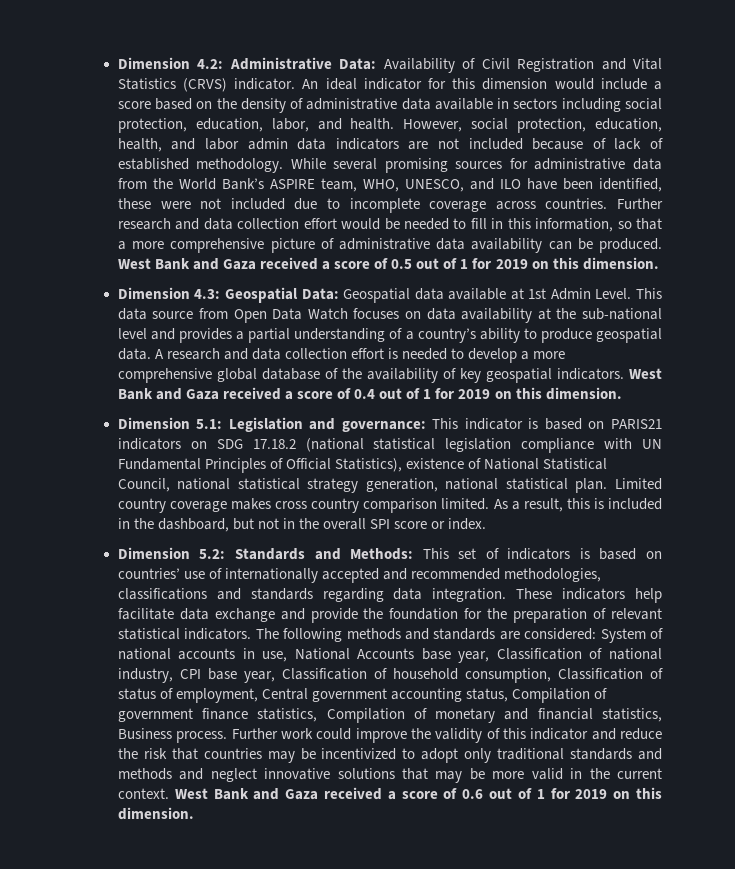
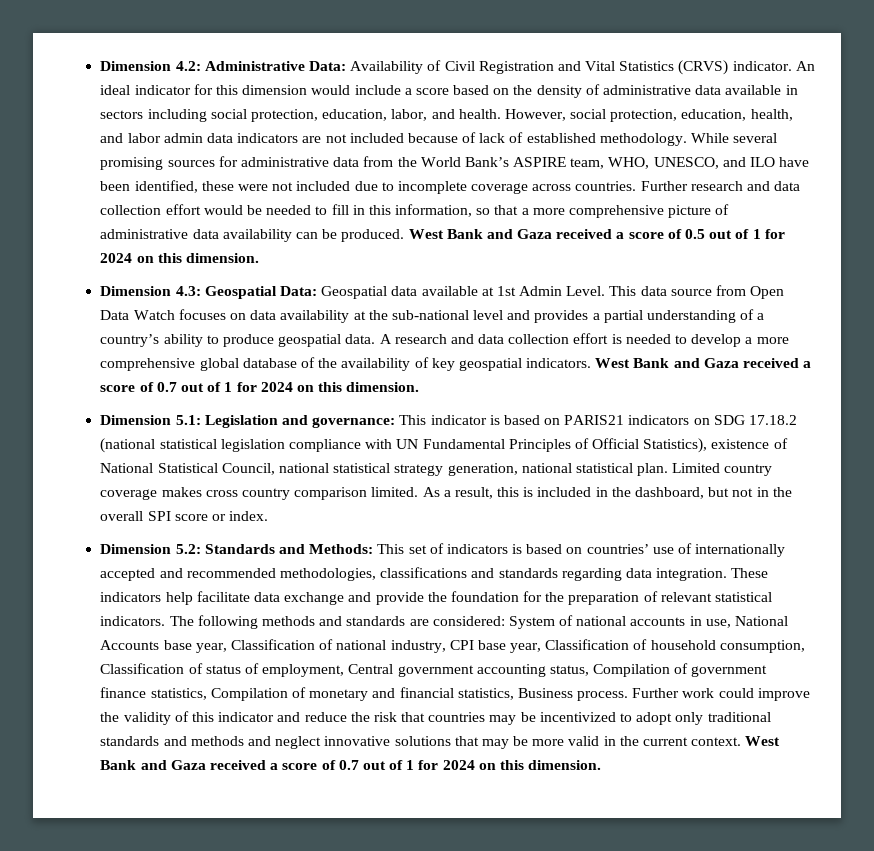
- West Bank and Gaza received a score of 0.5 out of 1 for 2019 on this dimension.
+ West Bank and Gaza received a score of 0.5 out of 1 for 2024 on this dimension.
- A research and data collection effort is needed to develop a more comprehensive global database of the availability of key geospatial indicators. West Bank and Gaza received a score of 0.4 out of 1 for 2019 on this dimension.
+ A research and data collection effort is needed to develop a more comprehensive global database of the availability of key geospatial indicators. West Bank and Gaza received a score of 0.7 out of 1 for 2024 on this dimension.
- Further work could improve the validity of this indicator and reduce the risk that countries may be incentivized to adopt only traditional standards and methods and neglect innovative solutions that may be more valid in the current context. West Bank and Gaza received a score of 0.6 out of 1 for 2019 on this dimension.
+ Further work could improve the validity of this indicator and reduce the risk that countries may be incentivized to adopt only traditional standards and methods and neglect innovative solutions that may be more valid in the current context. West Bank and Gaza received a score of 0.7 out of 1 for 2024 on this dimension.

